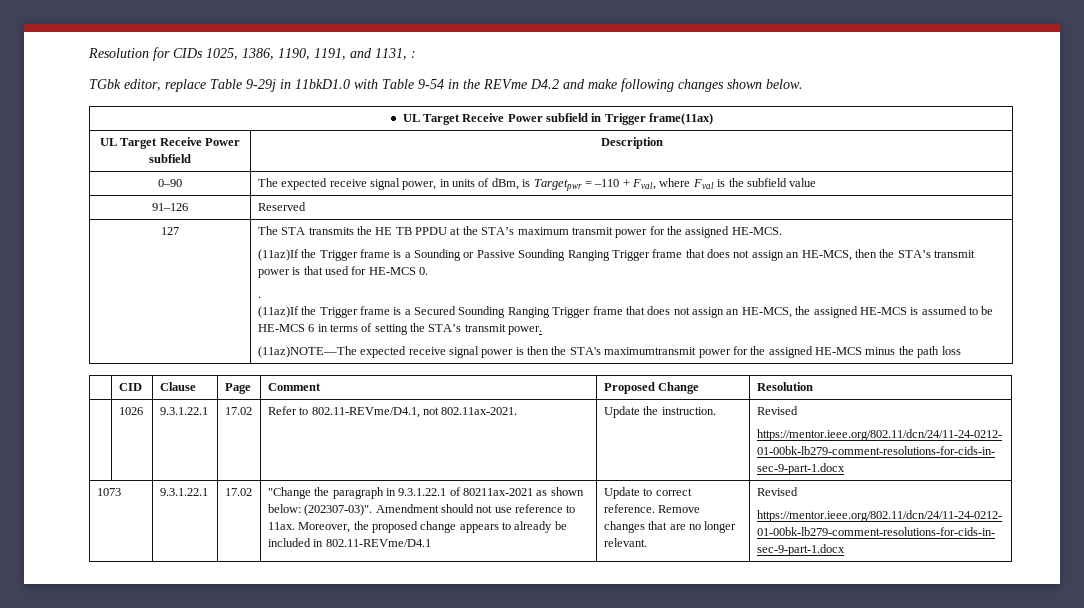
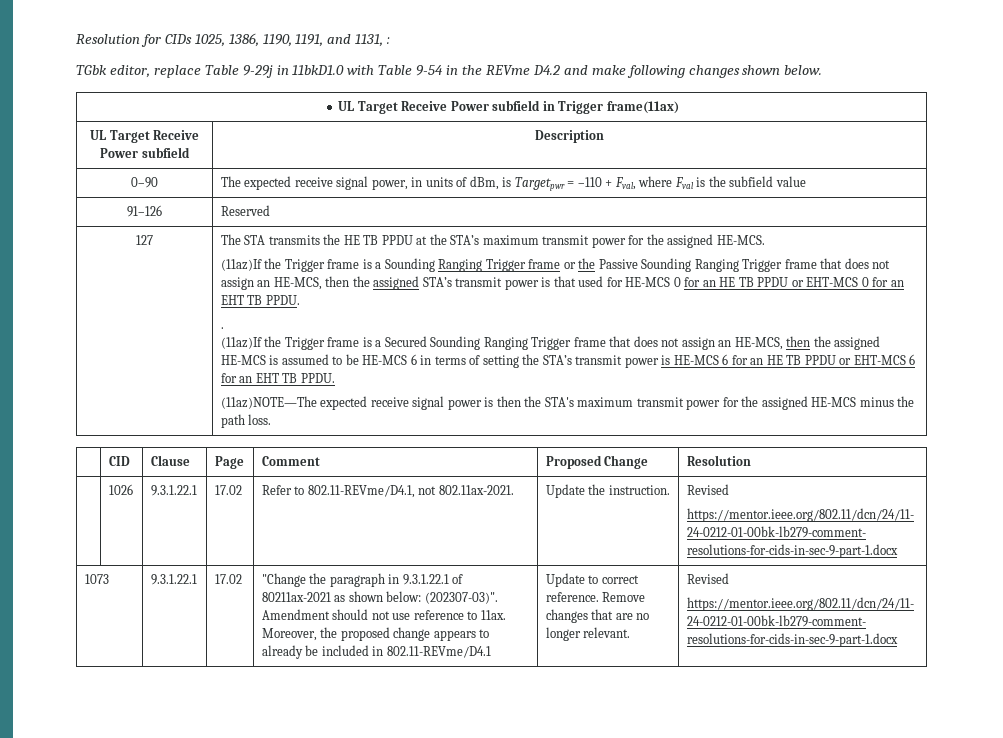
- (11az)If the Trigger frame is a Sounding or Passive Sounding Ranging Trigger frame that does not assign an HE-MCS, then the STA’s transmit power is that used for HE-MCS 0.
+ (11az)If the Trigger frame is a Sounding Ranging Trigger frame or the Passive Sounding Ranging Trigger frame that does not assign an HE-MCS, then the assigned STA’s transmit power is that used for HE-MCS 0 for an HE TB PPDU or EHT-MCS 0 for an EHT TB PPDU.
- (11az)If the Trigger frame is a Secured Sounding Ranging Trigger frame that does not assign an HE-MCS, the assigned HE-MCS is assumed to be HE-MCS 6 in terms of setting the STA’s transmit power.
+ (11az)If the Trigger frame is a Secured Sounding Ranging Trigger frame that does not assign an HE-MCS, then the assigned HE-MCS is assumed to be HE-MCS 6 in terms of setting the STA’s transmit power is HE-MCS 6 for an HE TB PPDU or EHT-MCS 6 for an EHT TB PPDU.
- (11az)NOTE—The expected receive signal power is then the STA's maximumtransmit power for the assigned HE-MCS minus the path loss
+ (11az)NOTE—The expected receive signal power is then the STA's maximum transmit power for the assigned HE-MCS minus the path loss.

